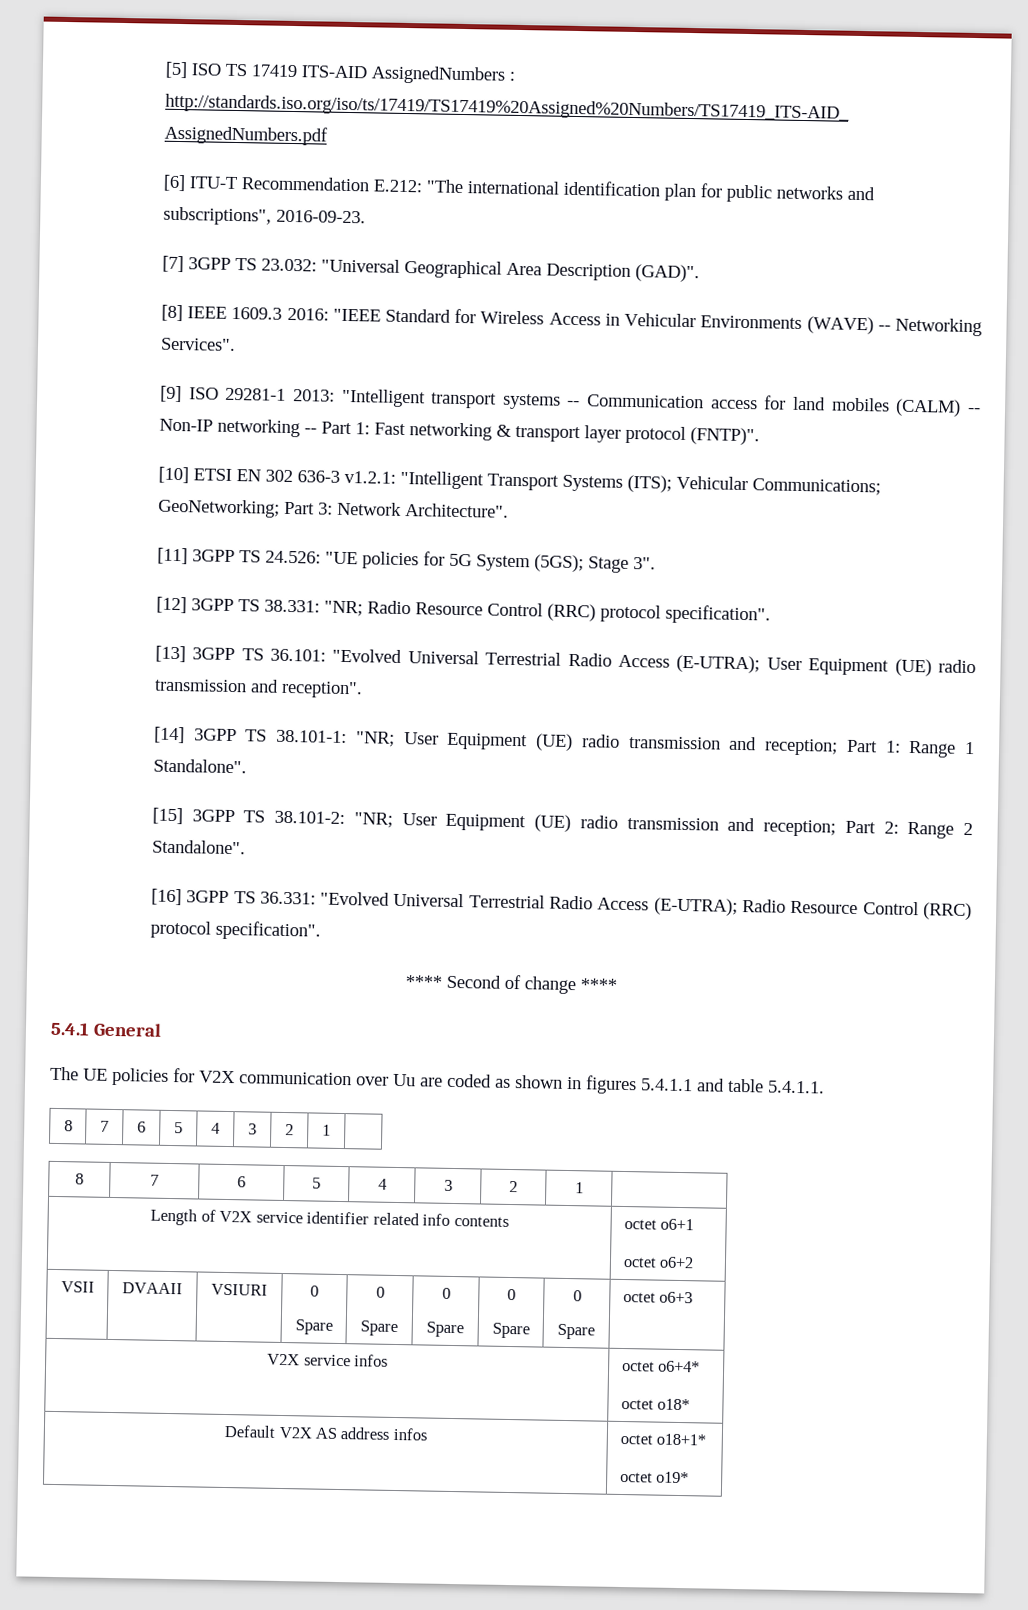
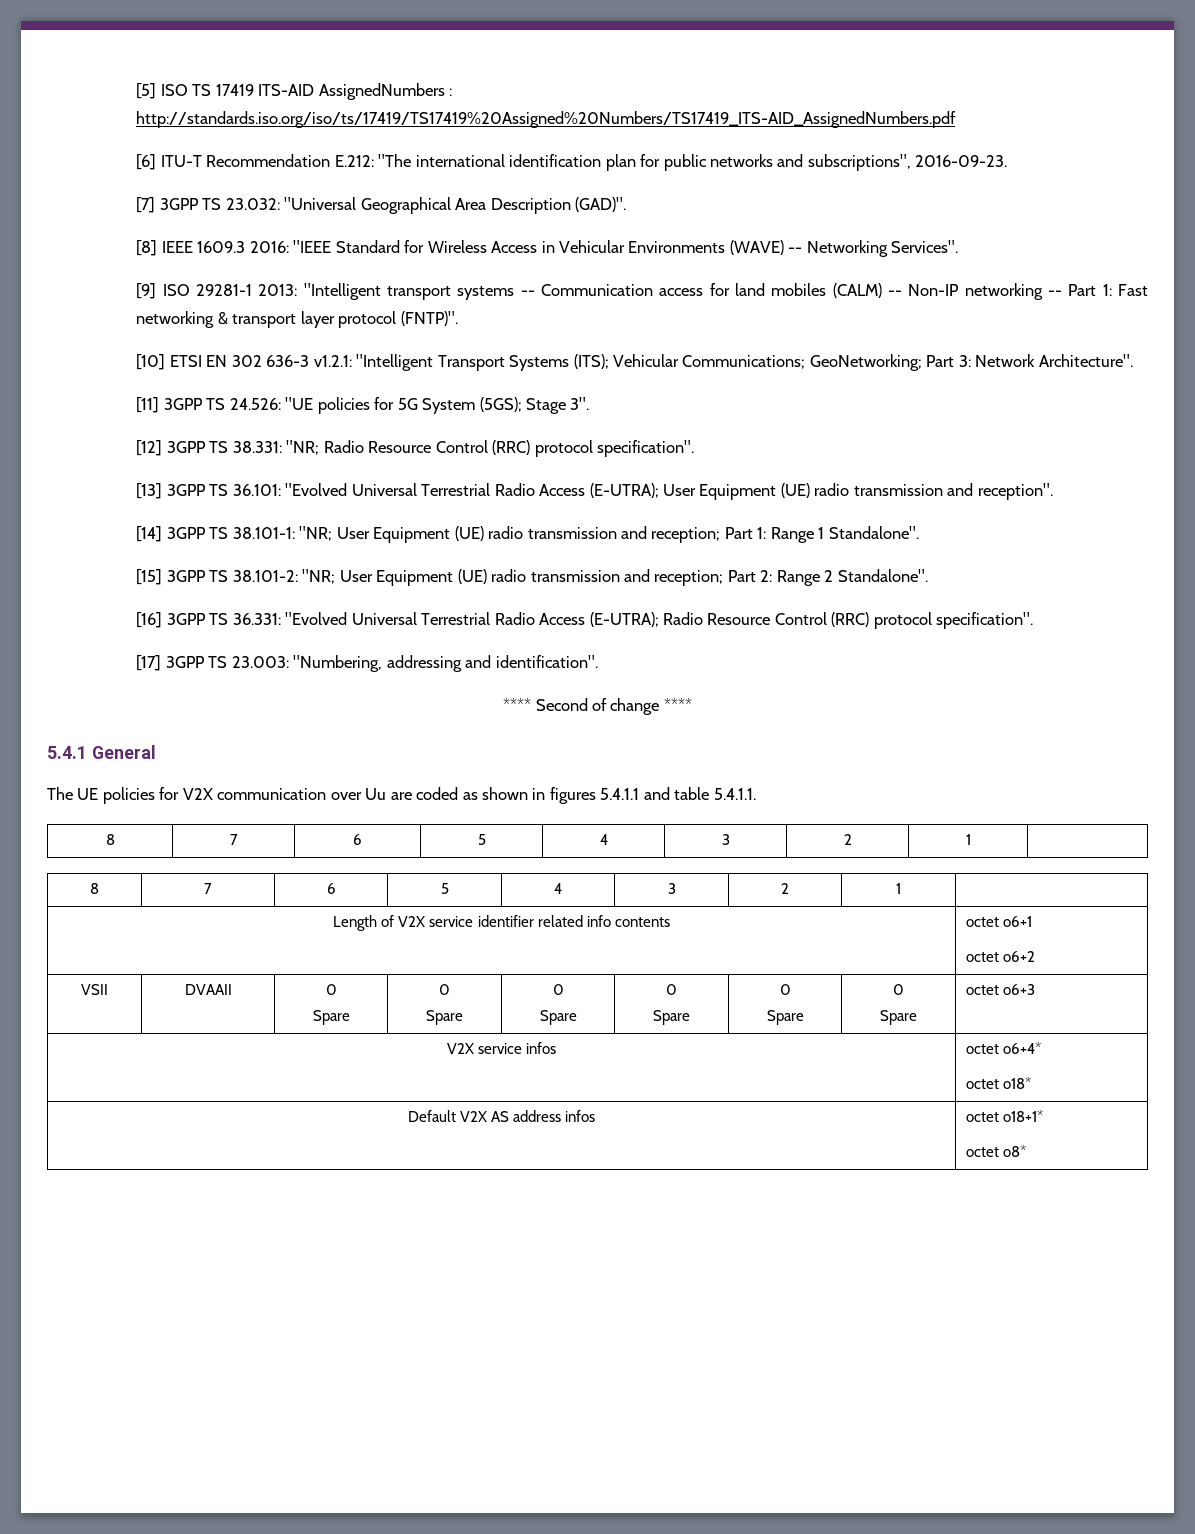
+ [17] 3GPP TS 23.003: "Numbering, addressing and identification".
- VSII | DVAAII | VSIURI | 0
+ VSII | DVAAII | 0
+ Spare | 0
  Default V2X AS address infos | octet o18+1*
- octet o19*
+ octet o8*

